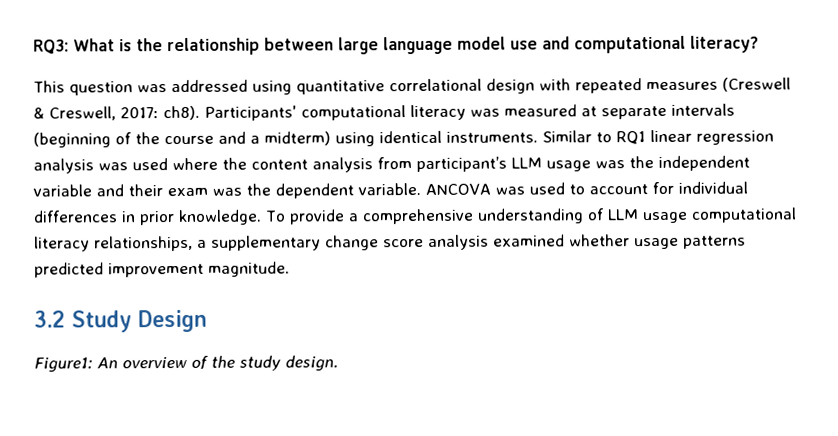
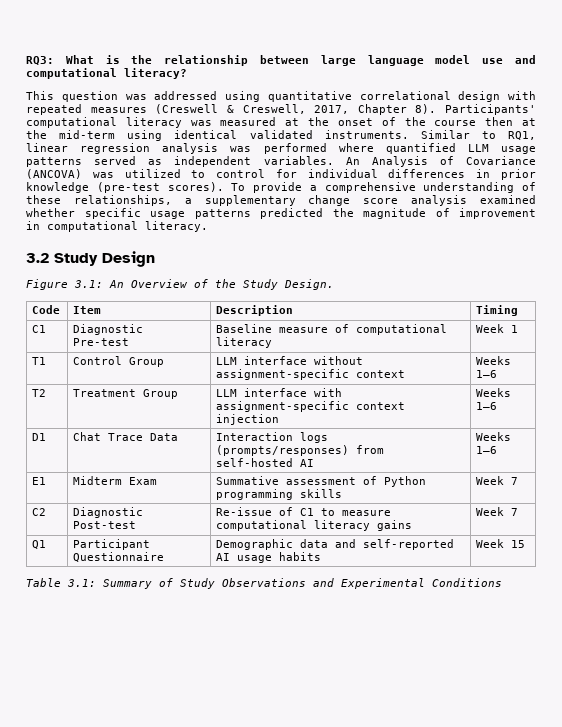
- This question was addressed using quantitative correlational design with repeated measures (Creswell & Creswell, 2017: ch8).
+ This question was addressed using quantitative correlational design with repeated measures (Creswell & Creswell, 2017, Chapter 8).
- Participants' computational literacy was measured at separate intervals (beginning of the course and a midterm) using identical instruments.
+ Participants' computational literacy was measured at the onset of the course then at the mid-term using identical validated instruments.
- Similar to RQ1 linear regression analysis was used where the content analysis from participant’s LLM usage was the independent variable and their exam was the dependent variable. ANCOVA was used to account for individual differences in prior knowledge.
+ Similar to RQ1, linear regression analysis was performed where quantified LLM usage patterns served as independent variables. An Analysis of Covariance (ANCOVA) was utilized to control for individual differences in prior knowledge (pre-test scores).
- To provide a comprehensive understanding of LLM usage computational literacy relationships, a supplementary change score analysis examined whether usage patterns predicted improvement magnitude.
+ To provide a comprehensive understanding of these relationships, a supplementary change score analysis examined whether specific usage patterns predicted the magnitude of improvement in computational literacy.
  3.2 Study Design
- Figure1: An overview of the study design.
+ Figure 3.1: An Overview of the Study Design.
+ Code | Item | Description | Timing
+ C1 | Diagnostic Pre-test | Baseline measure of computational literacy | Week 1
+ T1 | Control Group | LLM interface without assignment-specific context | Weeks 1–6
+ T2 | Treatment Group | LLM interface with assignment-specific context injection | Weeks 1–6
+ D1 | Chat Trace Data | Interaction logs (prompts/responses) from self-hosted AI | Weeks 1–6
+ E1 | Midterm Exam | Summative assessment of Python programming skills | Week 7
+ C2 | Diagnostic Post-test | Re-issue of C1 to measure computational literacy gains | Week 7
+ Q1 | Participant Questionnaire | Demographic data and self-reported AI usage habits | Week 15
+ Table 3.1: Summary of Study Observations and Experimental Conditions

